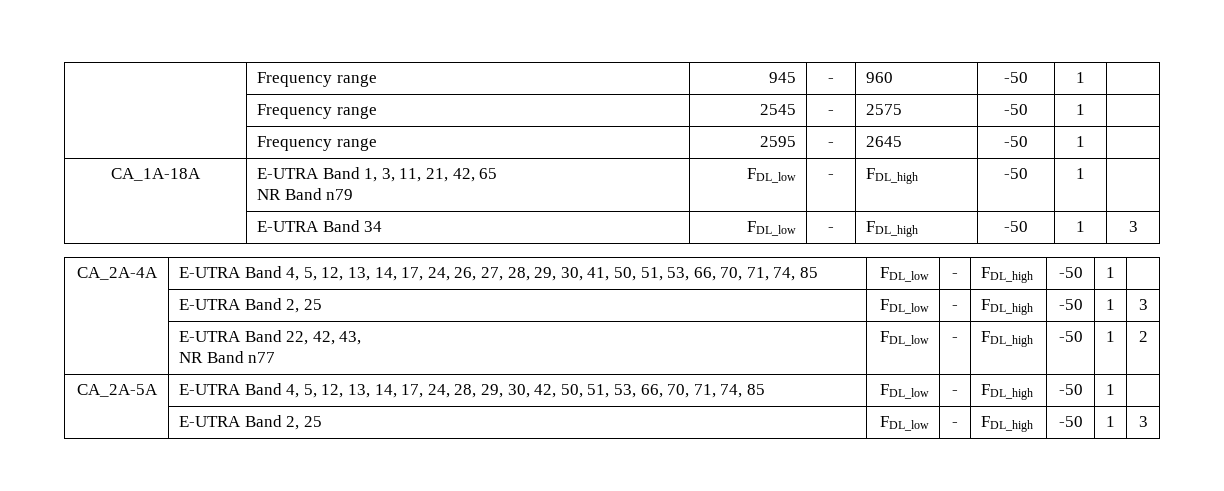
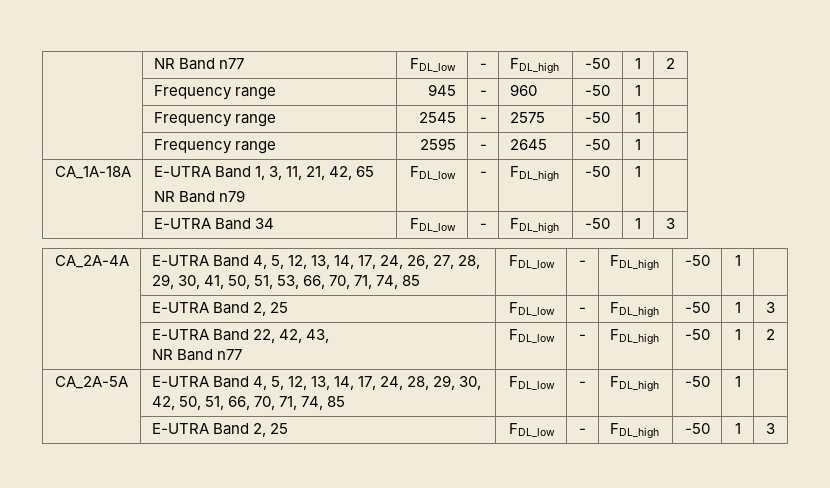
+ | NR Band n77 | FDL_low | - | FDL_high | -50 | 1 | 2
- CA_2A-5A | E-UTRA Band 4, 5, 12, 13, 14, 17, 24, 28, 29, 30, 42, 50, 51, 53, 66, 70, 71, 74, 85 | FDL_low | - | FDL_high | -50 | 1 |
+ CA_2A-5A | E-UTRA Band 4, 5, 12, 13, 14, 17, 24, 28, 29, 30, 42, 50, 51, 66, 70, 71, 74, 85 | FDL_low | - | FDL_high | -50 | 1 |

